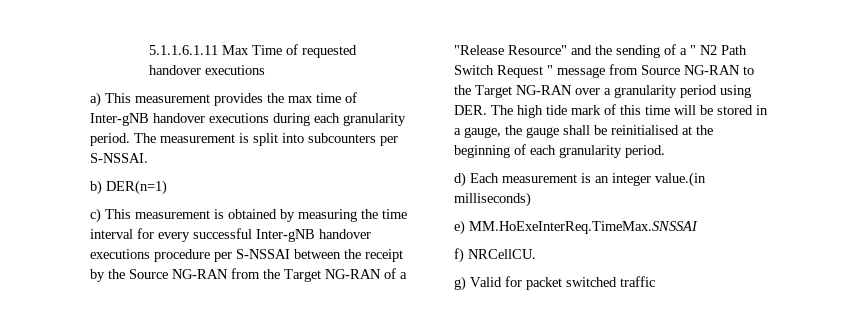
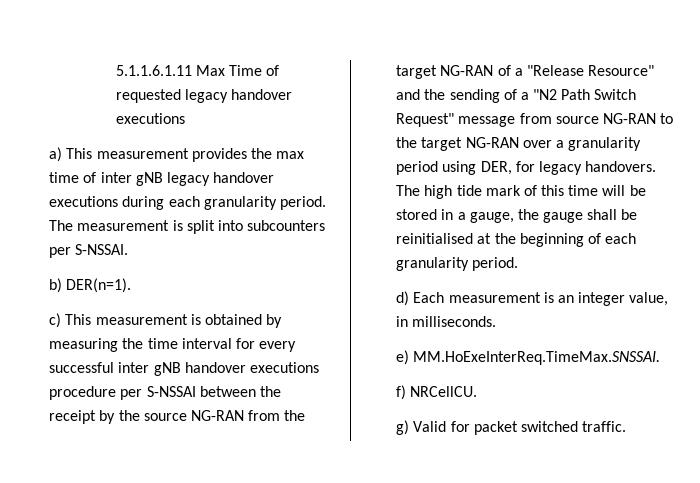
- 5.1.1.6.1.11 Max Time of requested handover executions
+ 5.1.1.6.1.11 Max Time of requested legacy handover executions
- a) This measurement provides the max time of Inter-gNB handover executions during each granularity period.
+ a) This measurement provides the max time of inter gNB legacy handover executions during each granularity period.
- b) DER(n=1)
+ b) DER(n=1).
- c) This measurement is obtained by measuring the time interval for every successful Inter-gNB handover executions procedure per S-NSSAI between the receipt by the Source NG-RAN from the Target NG-RAN of a "Release Resource" and the sending of a " N2 Path Switch Request " message from Source NG-RAN to the Target NG-RAN over a granularity period using DER. The high tide mark of this time will be stored in a gauge, the gauge shall be reinitialised at the beginning of each granularity period.
+ c) This measurement is obtained by measuring the time interval for every successful inter gNB handover executions procedure per S-NSSAI between the receipt by the source NG-RAN from the target NG-RAN of a "Release Resource" and the sending of a "N2 Path Switch Request" message from source NG-RAN to the target NG-RAN over a granularity period using DER, for legacy handovers. The high tide mark of this time will be stored in a gauge, the gauge shall be reinitialised at the beginning of each granularity period.
- d) Each measurement is an integer value.(in milliseconds)
+ d) Each measurement is an integer value, in milliseconds.
- e) MM.HoExeInterReq.TimeMax.SNSSAI
+ e) MM.HoExeInterReq.TimeMax.SNSSAI.
- g) Valid for packet switched traffic
+ g) Valid for packet switched traffic.

